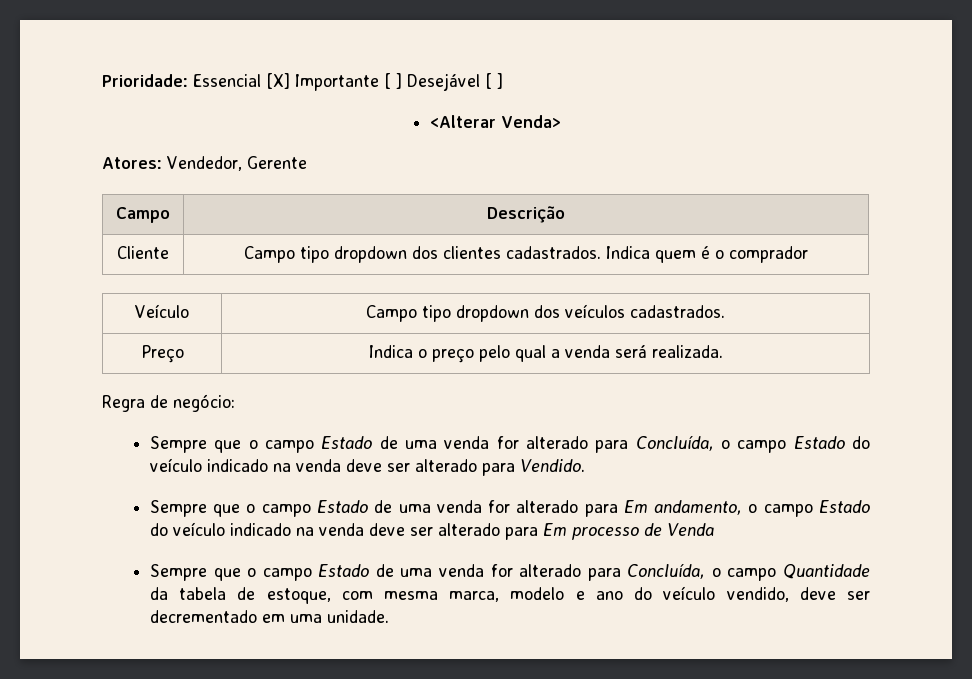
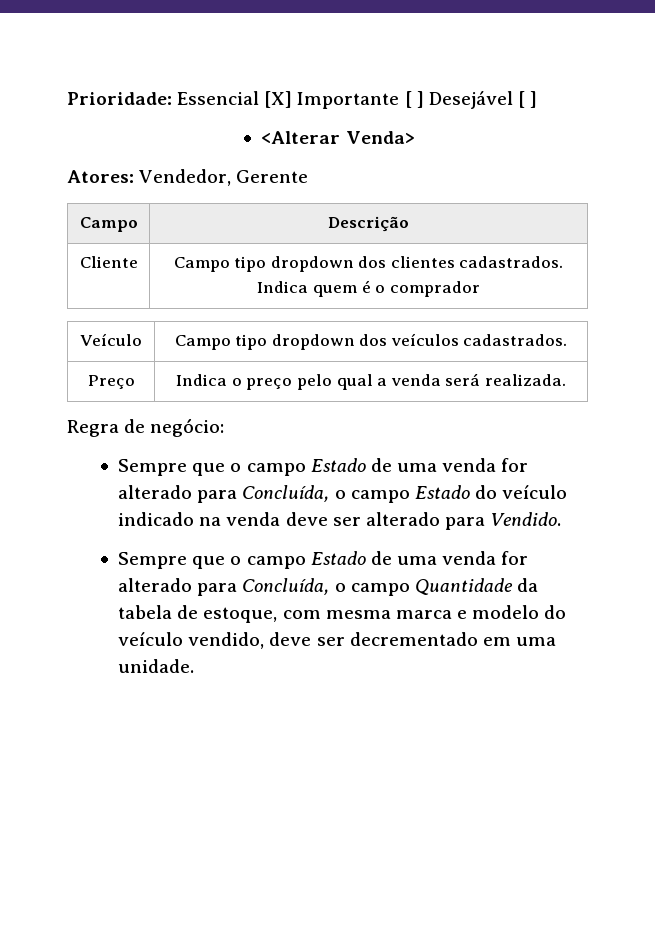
- Sempre que o campo Estado de uma venda for alterado para Em andamento, o campo Estado do veículo indicado na venda deve ser alterado para Em processo de Venda
- Sempre que o campo Estado de uma venda for alterado para Concluída, o campo Quantidade da tabela de estoque, com mesma marca, modelo e ano do veículo vendido, deve ser decrementado em uma unidade.
+ Sempre que o campo Estado de uma venda for alterado para Concluída, o campo Quantidade da tabela de estoque, com mesma marca e modelo do veículo vendido, deve ser decrementado em uma unidade.

